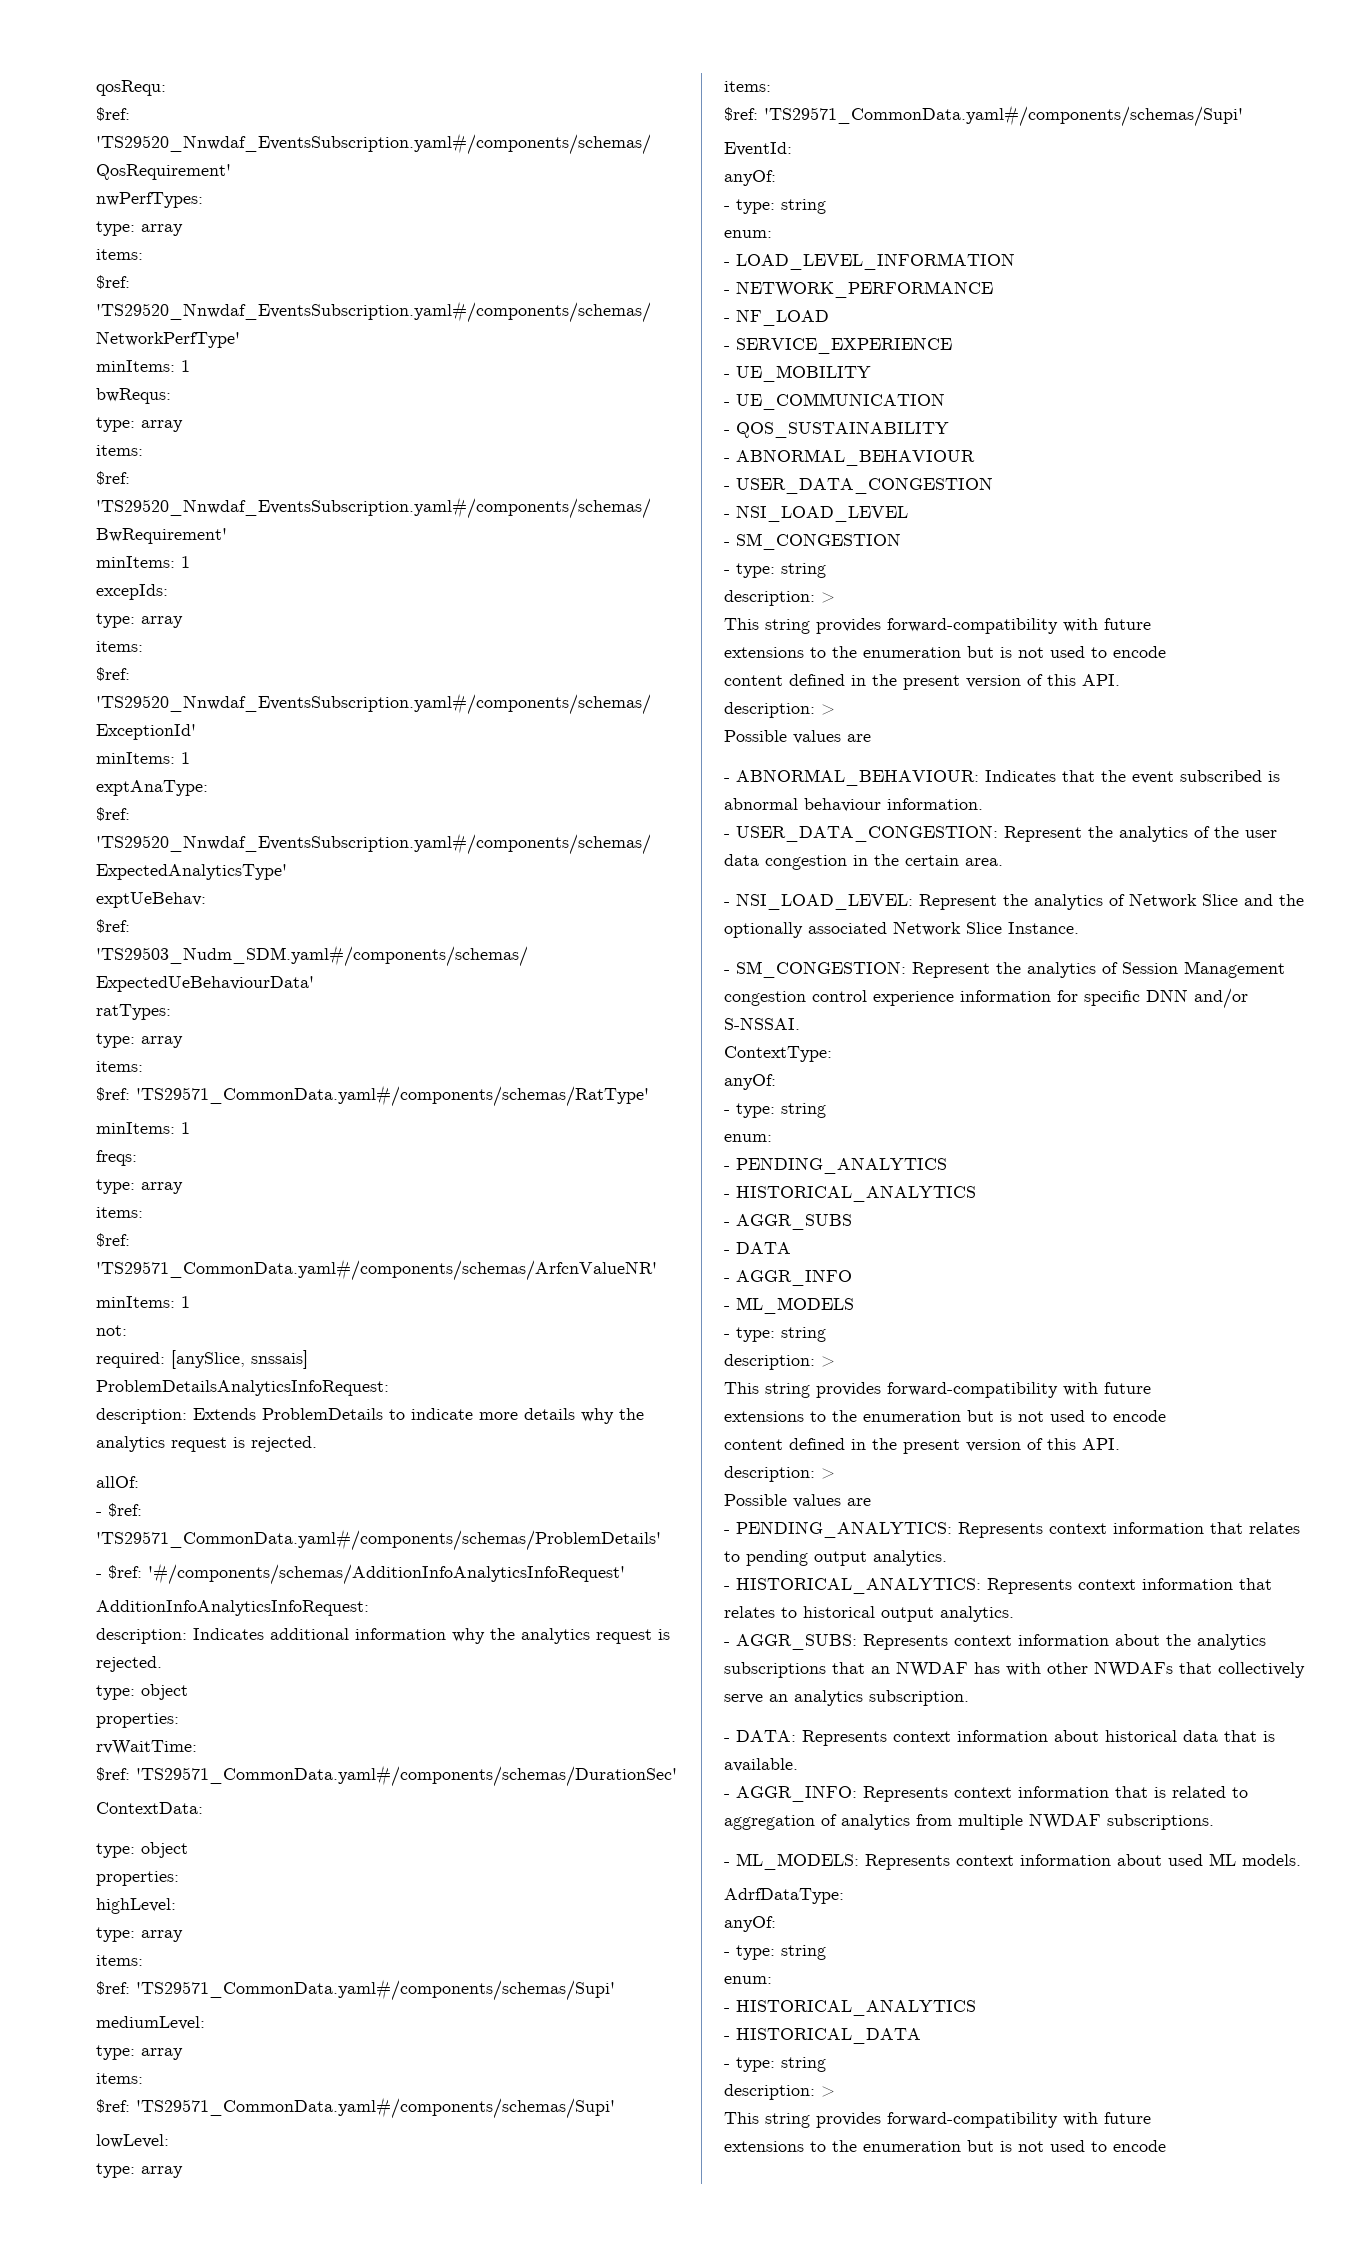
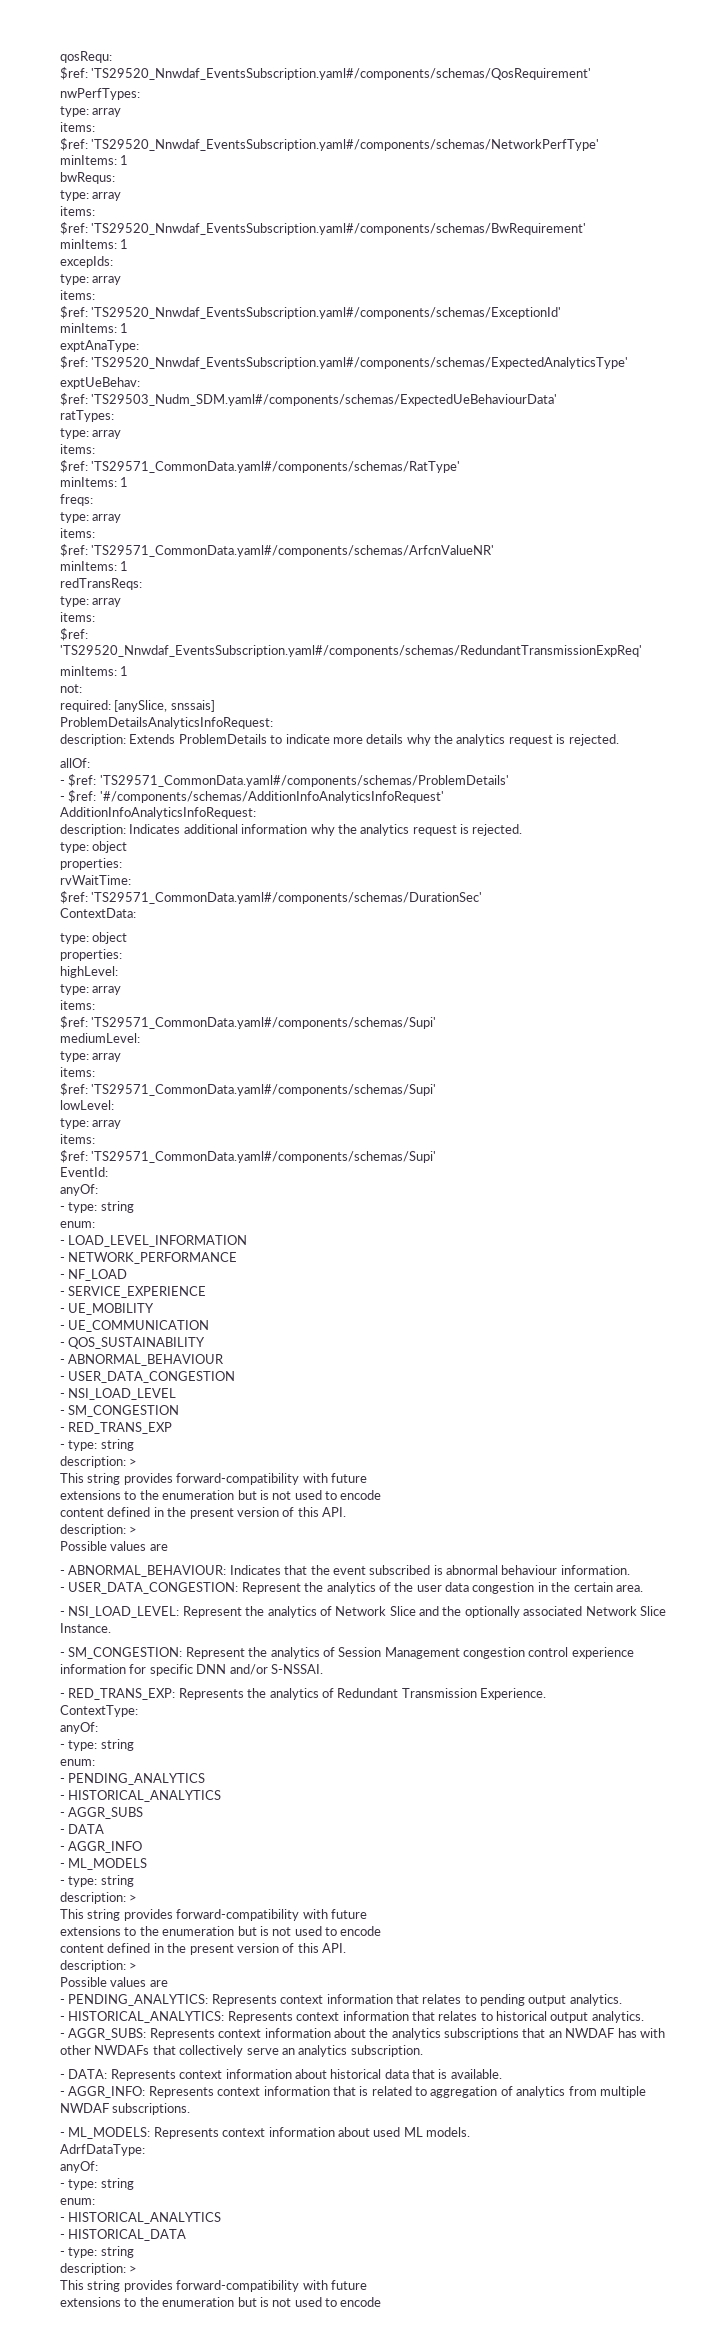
+ redTransReqs:
+ type: array
+ items:
+ $ref: 'TS29520_Nnwdaf_EventsSubscription.yaml#/components/schemas/RedundantTransmissionExpReq'
+ minItems: 1
+ - RED_TRANS_EXP
+ - RED_TRANS_EXP: Represents the analytics of Redundant Transmission Experience.

